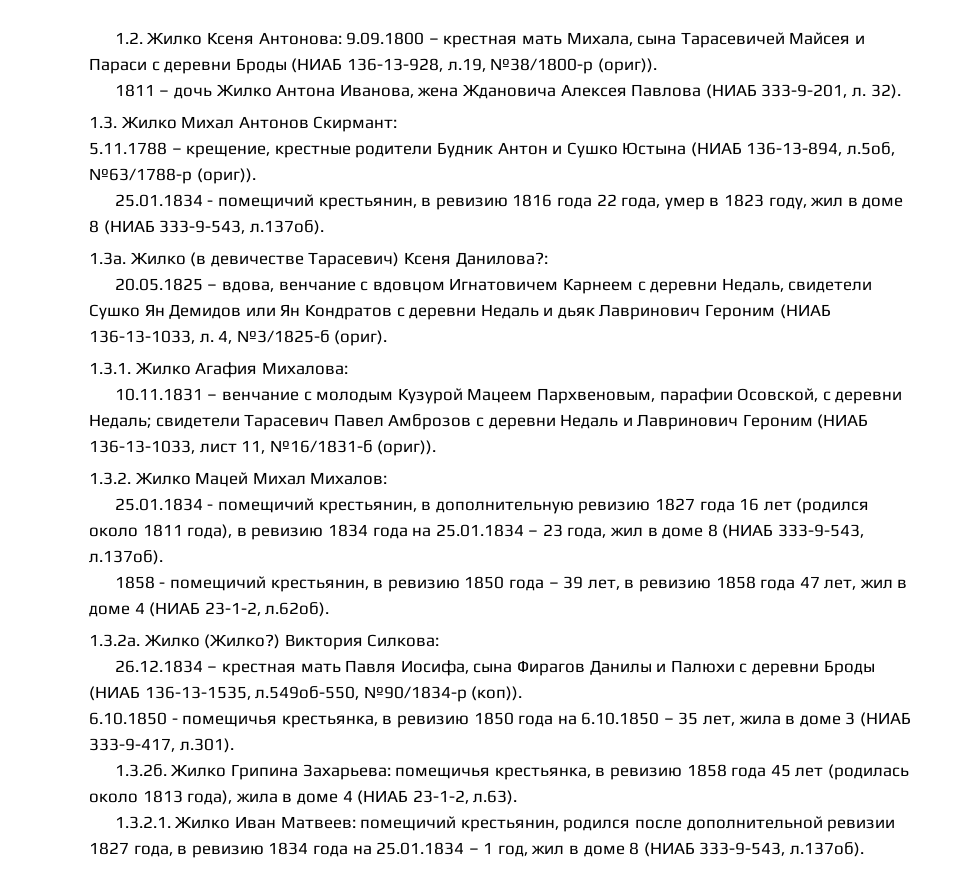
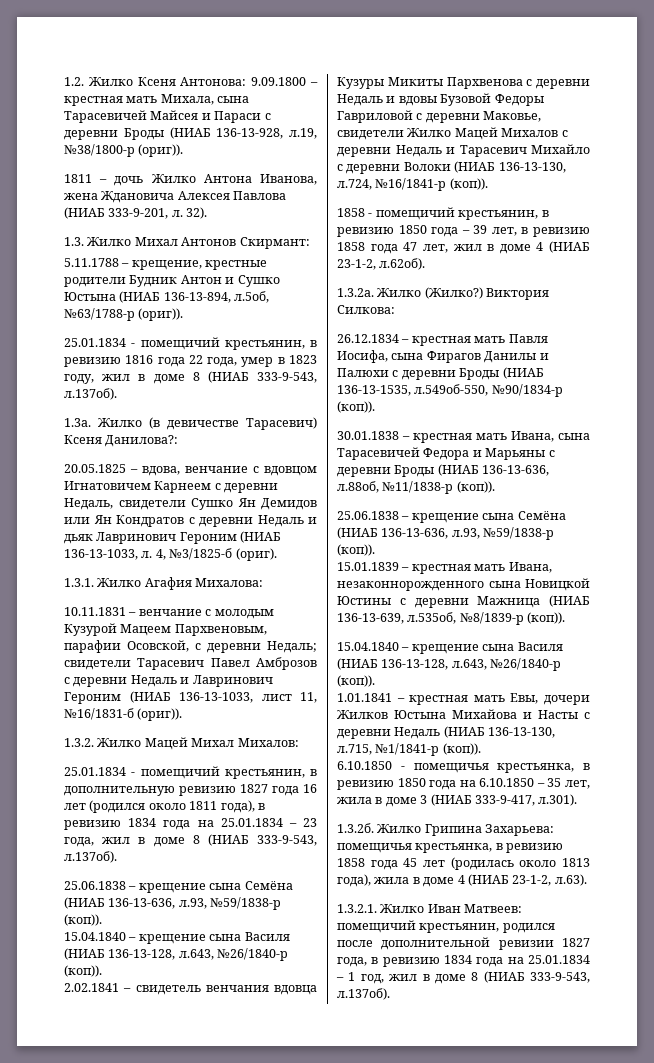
  25.01.1834 - помещичий крестьянин, в дополнительную ревизию 1827 года 16 лет (родился около 1811 года), в ревизию 1834 года на 25.01.1834 – 23 года, жил в доме 8 (НИАБ 333-9-543, л.137об).
+ 25.06.1838 – крещение сына Семёна (НИАБ 136-13-636, л.93, №59/1838-р (коп)).
+ 15.04.1840 – крещение сына Василя (НИАБ 136-13-128, л.643, №26/1840-р (коп)).
+ 2.02.1841 – свидетель венчания вдовца Кузуры Микиты Пархвенова с деревни Недаль и вдовы Бузовой Федоры Гавриловой с деревни Маковье, свидетели Жилко Мацей Михалов с деревни Недаль и Тарасевич Михайло с деревни Волоки (НИАБ 136-13-130, л.724, №16/1841-р (коп)).
+ 30.01.1838 – крестная мать Ивана, сына Тарасевичей Федора и Марьяны с деревни Броды (НИАБ 136-13-636, л.88об, №11/1838-р (коп)).
+ 25.06.1838 – крещение сына Семёна (НИАБ 136-13-636, л.93, №59/1838-р (коп)).
+ 15.01.1839 – крестная мать Ивана, незаконнорожденного сына Новицкой Юстины с деревни Мажница (НИАБ 136-13-639, л.535об, №8/1839-р (коп)).
+ 15.04.1840 – крещение сына Василя (НИАБ 136-13-128, л.643, №26/1840-р (коп)).
+ 1.01.1841 – крестная мать Евы, дочери Жилков Юстына Михайова и Насты с деревни Недаль (НИАБ 136-13-130, л.715, №1/1841-р (коп)).

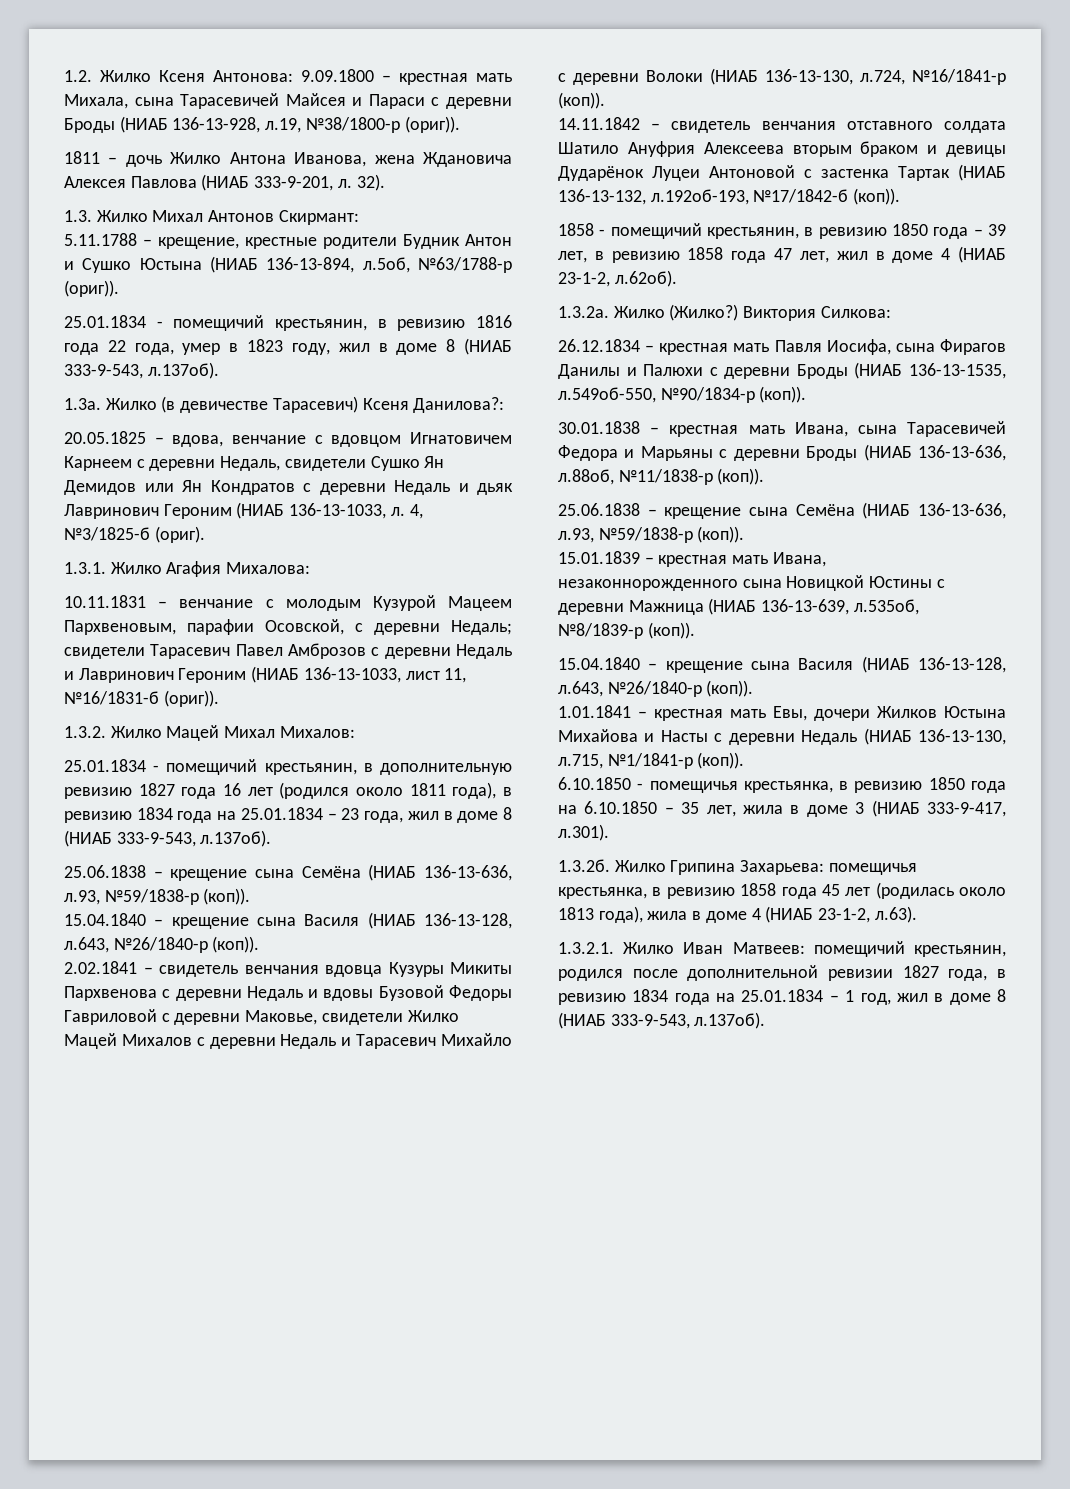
+ 14.11.1842 – свидетель венчания отставного солдата Шатило Ануфрия Алексеева вторым браком и девицы Дударёнок Луцеи Антоновой с застенка Тартак (НИАБ 136-13-132, л.192об-193, №17/1842-б (коп)).

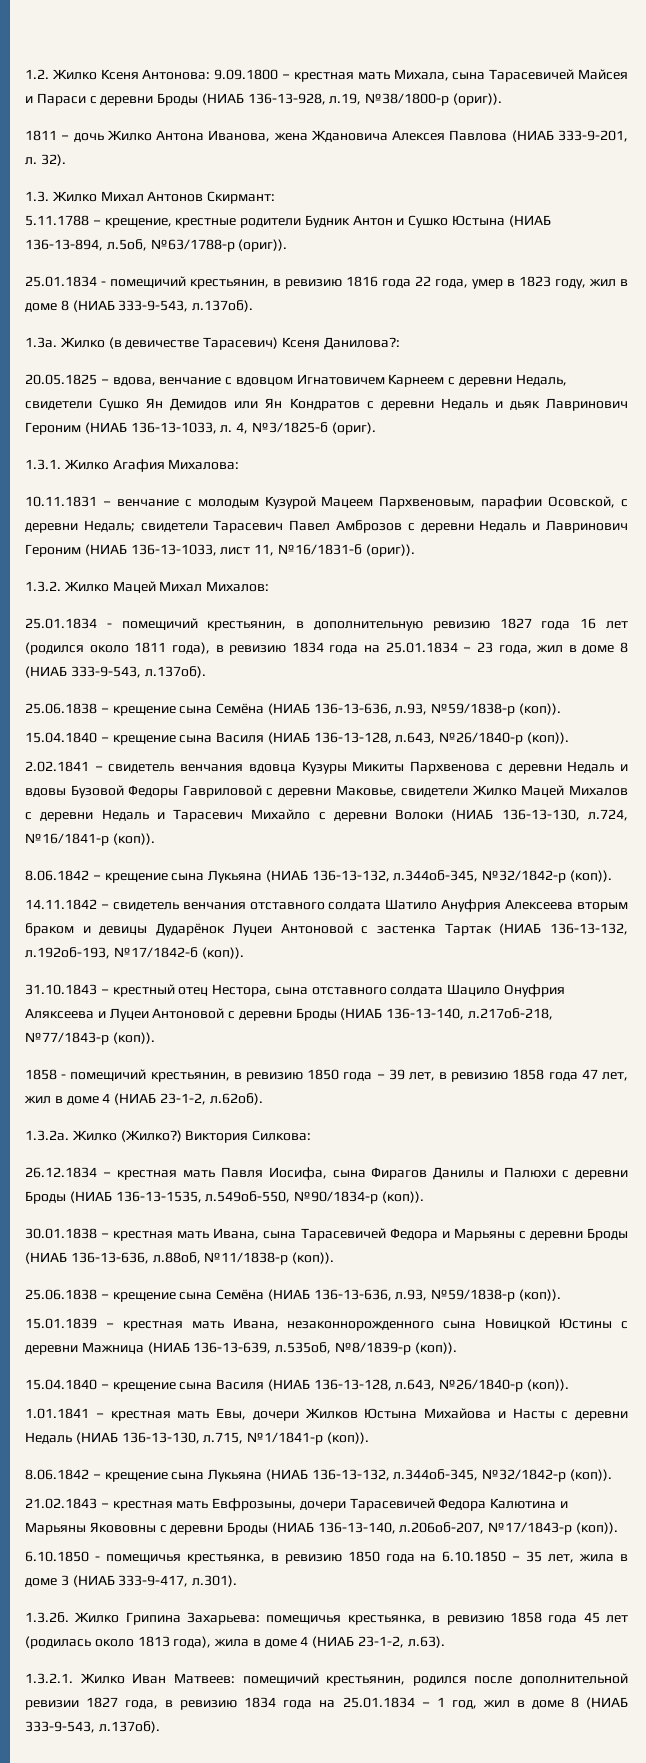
  2.02.1841 – свидетель венчания вдовца Кузуры Микиты Пархвенова с деревни Недаль и вдовы Бузовой Федоры Гавриловой с деревни Маковье, свидетели Жилко Мацей Михалов с деревни Недаль и Тарасевич Михайло с деревни Волоки (НИАБ 136-13-130, л.724, №16/1841-р (коп)).
+ 8.06.1842 – крещение сына Лукьяна (НИАБ 136-13-132, л.344об-345, №32/1842-р (коп)).
+ 31.10.1843 – крестный отец Нестора, сына отставного солдата Шацило Онуфрия Аляксеева и Луцеи Антоновой с деревни Броды (НИАБ 136-13-140, л.217об-218, №77/1843-р (коп)).
  1.01.1841 – крестная мать Евы, дочери Жилков Юстына Михайова и Насты с деревни Недаль (НИАБ 136-13-130, л.715, №1/1841-р (коп)).
+ 8.06.1842 – крещение сына Лукьяна (НИАБ 136-13-132, л.344об-345, №32/1842-р (коп)).
+ 21.02.1843 – крестная мать Евфрозыны, дочери Тарасевичей Федора Калютина и Марьяны Якововны с деревни Броды (НИАБ 136-13-140, л.206об-207, №17/1843-р (коп)).

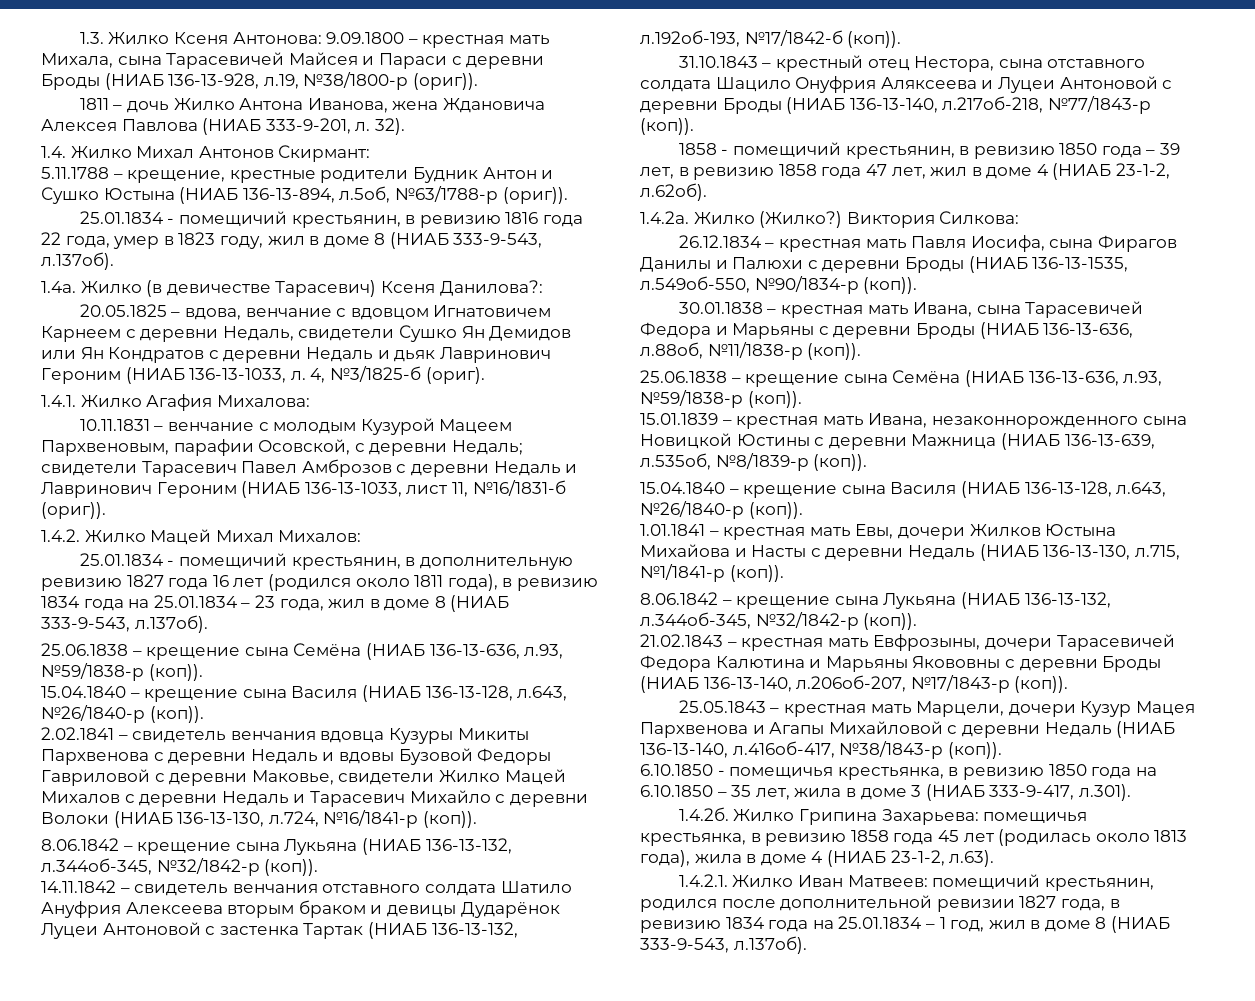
- 1.2. Жилко Ксеня Антонова: 9.09.1800 – крестная мать Михала, сына Тарасевичей Майсея и Параси с деревни Броды (НИАБ 136-13-928, л.19, №38/1800-р (ориг)).
+ 1.3. Жилко Ксеня Антонова: 9.09.1800 – крестная мать Михала, сына Тарасевичей Майсея и Параси с деревни Броды (НИАБ 136-13-928, л.19, №38/1800-р (ориг)).
- 1.3. Жилко Михал Антонов Скирмант:
+ 1.4. Жилко Михал Антонов Скирмант:
- 1.3а. Жилко (в девичестве Тарасевич) Ксеня Данилова?:
+ 1.4а. Жилко (в девичестве Тарасевич) Ксеня Данилова?:
- 1.3.1. Жилко Агафия Михалова:
+ 1.4.1. Жилко Агафия Михалова:
- 1.3.2. Жилко Мацей Михал Михалов:
+ 1.4.2. Жилко Мацей Михал Михалов:
- 1.3.2а. Жилко (Жилко?)
+ 1.4.2а. Жилко (Жилко?)
+ 25.05.1843 – крестная мать Марцели, дочери Кузур Мацея Пархвенова и Агапы Михайловой с деревни Недаль (НИАБ 136-13-140, л.416об-417, №38/1843-р (коп)).
- 1.3.2б. Жилко Грипина Захарьева: помещичья крестьянка, в ревизию 1858 года 45 лет (родилась около 1813 года), жила в доме 4 (НИАБ 23-1-2, л.63).
+ 1.4.2б. Жилко Грипина Захарьева: помещичья крестьянка, в ревизию 1858 года 45 лет (родилась около 1813 года), жила в доме 4 (НИАБ 23-1-2, л.63).
- 1.3.2.1. Жилко Иван Матвеев: помещичий крестьянин, родился после дополнительной ревизии 1827 года, в ревизию 1834 года на 25.01.1834 – 1 год, жил в доме 8 (НИАБ 333-9-543, л.137об).
+ 1.4.2.1. Жилко Иван Матвеев: помещичий крестьянин, родился после дополнительной ревизии 1827 года, в ревизию 1834 года на 25.01.1834 – 1 год, жил в доме 8 (НИАБ 333-9-543, л.137об).

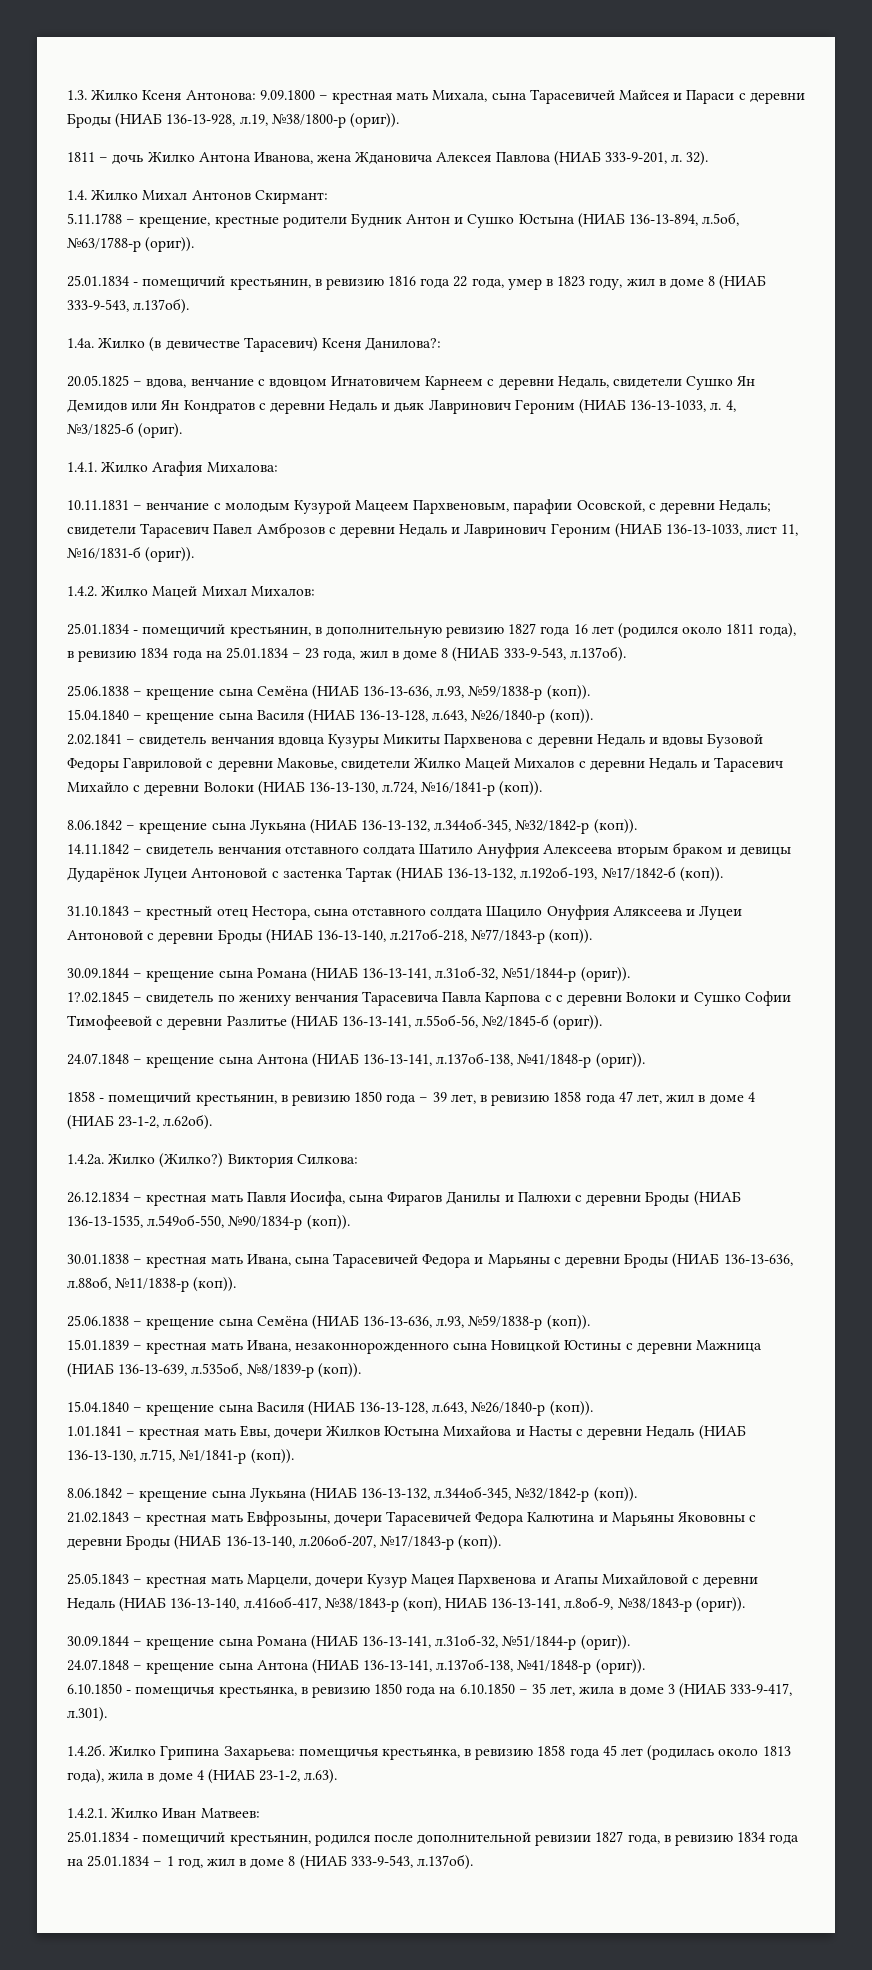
  31.10.1843 – крестный отец Нестора, сына отставного солдата Шацило Онуфрия Аляксеева и Луцеи Антоновой с деревни Броды (НИАБ 136-13-140, л.217об-218, №77/1843-р (коп)).
+ 30.09.1844 – крещение сына Романа (НИАБ 136-13-141, л.31об-32, №51/1844-р (ориг)).
+ 1?.02.1845 – свидетель по жениху венчания Тарасевича Павла Карпова с с деревни Волоки и Сушко Софии Тимофеевой с деревни Разлитье (НИАБ 136-13-141, л.55об-56, №2/1845-б (ориг)).
+ 24.07.1848 – крещение сына Антона (НИАБ 136-13-141, л.137об-138, №41/1848-р (ориг)).
- 25.05.1843 – крестная мать Марцели, дочери Кузур Мацея Пархвенова и Агапы Михайловой с деревни Недаль (НИАБ 136-13-140, л.416об-417, №38/1843-р (коп)).
+ 25.05.1843 – крестная мать Марцели, дочери Кузур Мацея Пархвенова и Агапы Михайловой с деревни Недаль (НИАБ 136-13-140, л.416об-417, №38/1843-р (коп), НИАБ 136-13-141, л.8об-9, №38/1843-р (ориг)).
+ 30.09.1844 – крещение сына Романа (НИАБ 136-13-141, л.31об-32, №51/1844-р (ориг)).
+ 24.07.1848 – крещение сына Антона (НИАБ 136-13-141, л.137об-138, №41/1848-р (ориг)).
- 1.4.2.1. Жилко Иван Матвеев: помещичий крестьянин, родился после дополнительной ревизии 1827 года, в ревизию 1834 года на 25.01.1834 – 1 год, жил в доме 8 (НИАБ 333-9-543, л.137об).
+ 1.4.2.1. Жилко Иван Матвеев:
+ 25.01.1834 - помещичий крестьянин, родился после дополнительной ревизии 1827 года, в ревизию 1834 года на 25.01.1834 – 1 год, жил в доме 8 (НИАБ 333-9-543, л.137об).

